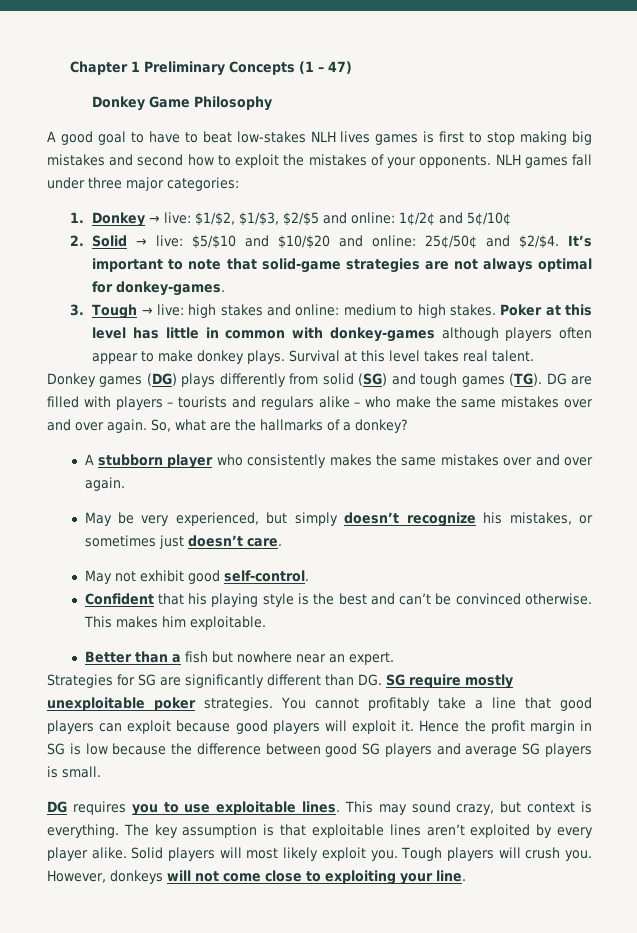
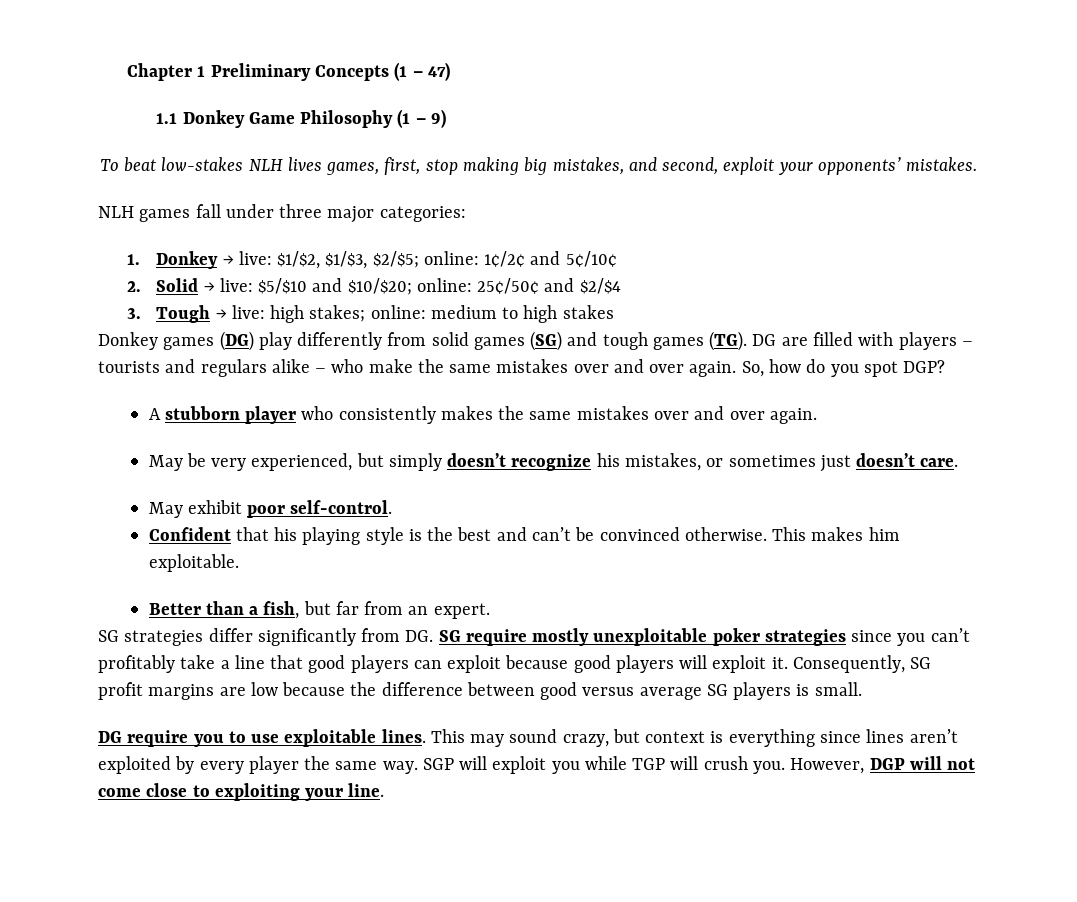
- Donkey Game Philosophy
- A good goal to have to beat low-stakes NLH lives games is first to stop making big mistakes and second how to exploit the mistakes of your opponents. NLH games fall under three major categories:
+ 1.1 Donkey Game Philosophy (1 – 9)
+ To beat low-stakes NLH lives games, first, stop making big mistakes, and second, exploit your opponents’ mistakes.
+ NLH games fall under three major categories:
- 1. Donkey → live: $1/$2, $1/$3, $2/$5 and online: 1¢/2¢ and 5¢/10¢
+ 1. Donkey → live: $1/$2, $1/$3, $2/$5; online: 1¢/2¢ and 5¢/10¢
- 2. Solid → live: $5/$10 and $10/$20 and online: 25¢/50¢ and $2/$4. It’s important to note that solid-game strategies are not always optimal for donkey-games.
+ 2. Solid → live: $5/$10 and $10/$20; online: 25¢/50¢ and $2/$4
- 3. Tough → live: high stakes and online: medium to high stakes. Poker at this level has little in common with donkey-games although players often appear to make donkey plays. Survival at this level takes real talent.
+ 3. Tough → live: high stakes; online: medium to high stakes
- Donkey games (DG) plays differently from solid (SG) and tough games (TG). DG are filled with players – tourists and regulars alike – who make the same mistakes over and over again.
+ Donkey games (DG) play differently from solid games (SG) and tough games (TG). DG are filled with players – tourists and regulars alike – who make the same mistakes over and over again.
- So, what are the hallmarks of a donkey?
+ So, how do you spot DGP?
- May not exhibit good self-control.
+ May exhibit poor self-control.
- Better than a fish but nowhere near an expert.
- Strategies for SG are significantly different than DG. SG require mostly unexploitable poker strategies. You cannot profitably take a line that good players can exploit because good players will exploit it.
+ Better than a fish, but far from an expert.
+ SG strategies differ significantly from DG. SG require mostly unexploitable poker strategies since you can’t profitably take a line that good players can exploit because good players will exploit it.
- Hence the profit margin in SG is low because the difference between good SG players and average SG players is small.
+ Consequently, SG profit margins are low because the difference between good versus average SG players is small.
- DG requires you to use exploitable lines.
+ DG require you to use exploitable lines.
- This may sound crazy, but context is everything. The key assumption is that exploitable lines aren’t exploited by every player alike. Solid players will most likely exploit you. Tough players will crush you.
+ This may sound crazy, but context is everything since lines aren’t exploited by every player the same way. SGP will exploit you while TGP will crush you.
- However, donkeys will not come close to exploiting your line.
+ However, DGP will not come close to exploiting your line.

